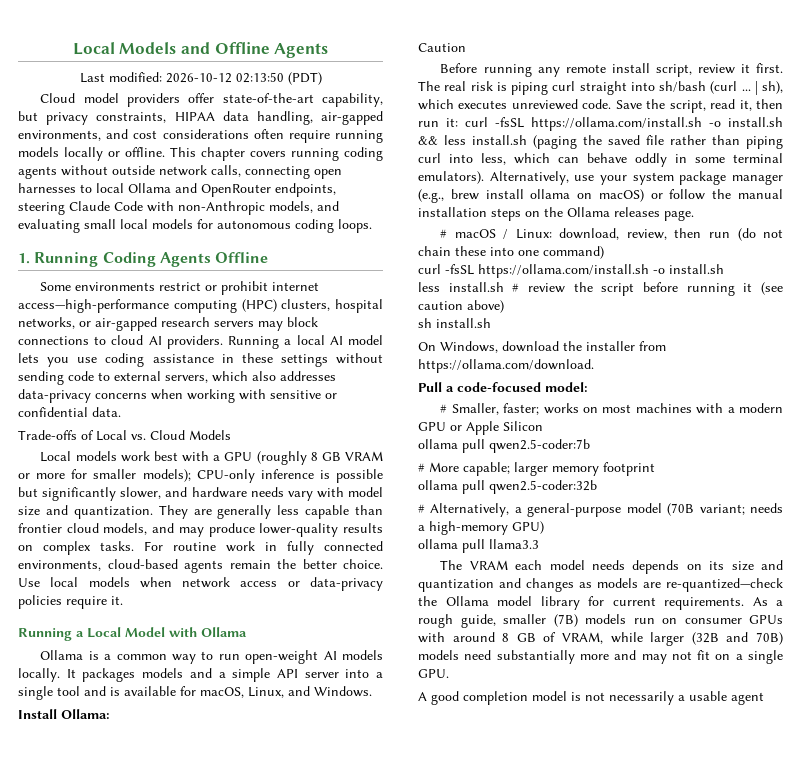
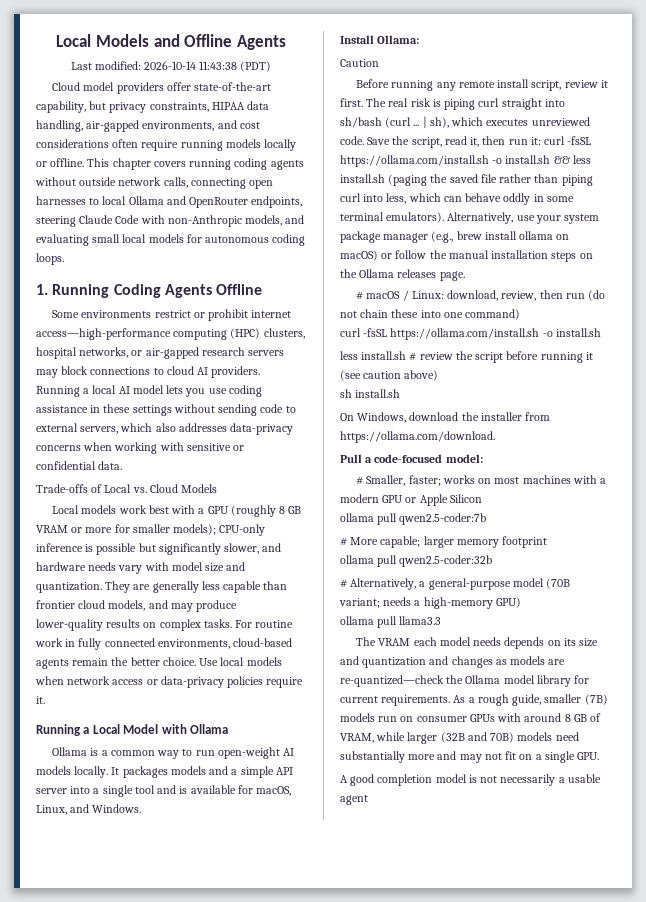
- Last modified: 2026-10-12 02:13:50 (PDT)
+ Last modified: 2026-10-14 11:43:38 (PDT)

